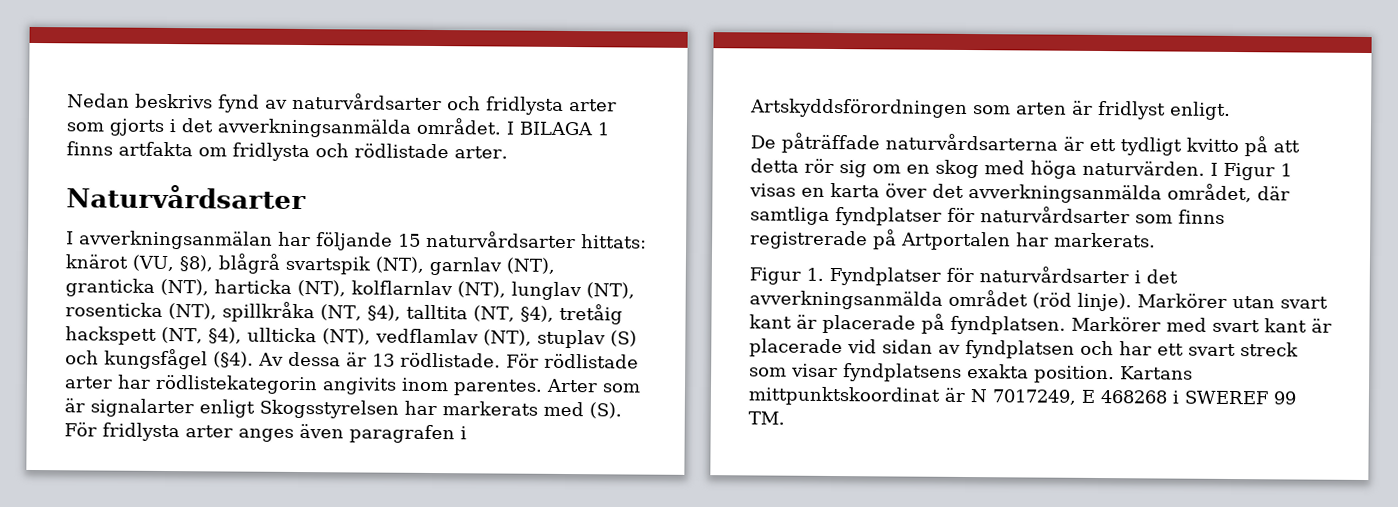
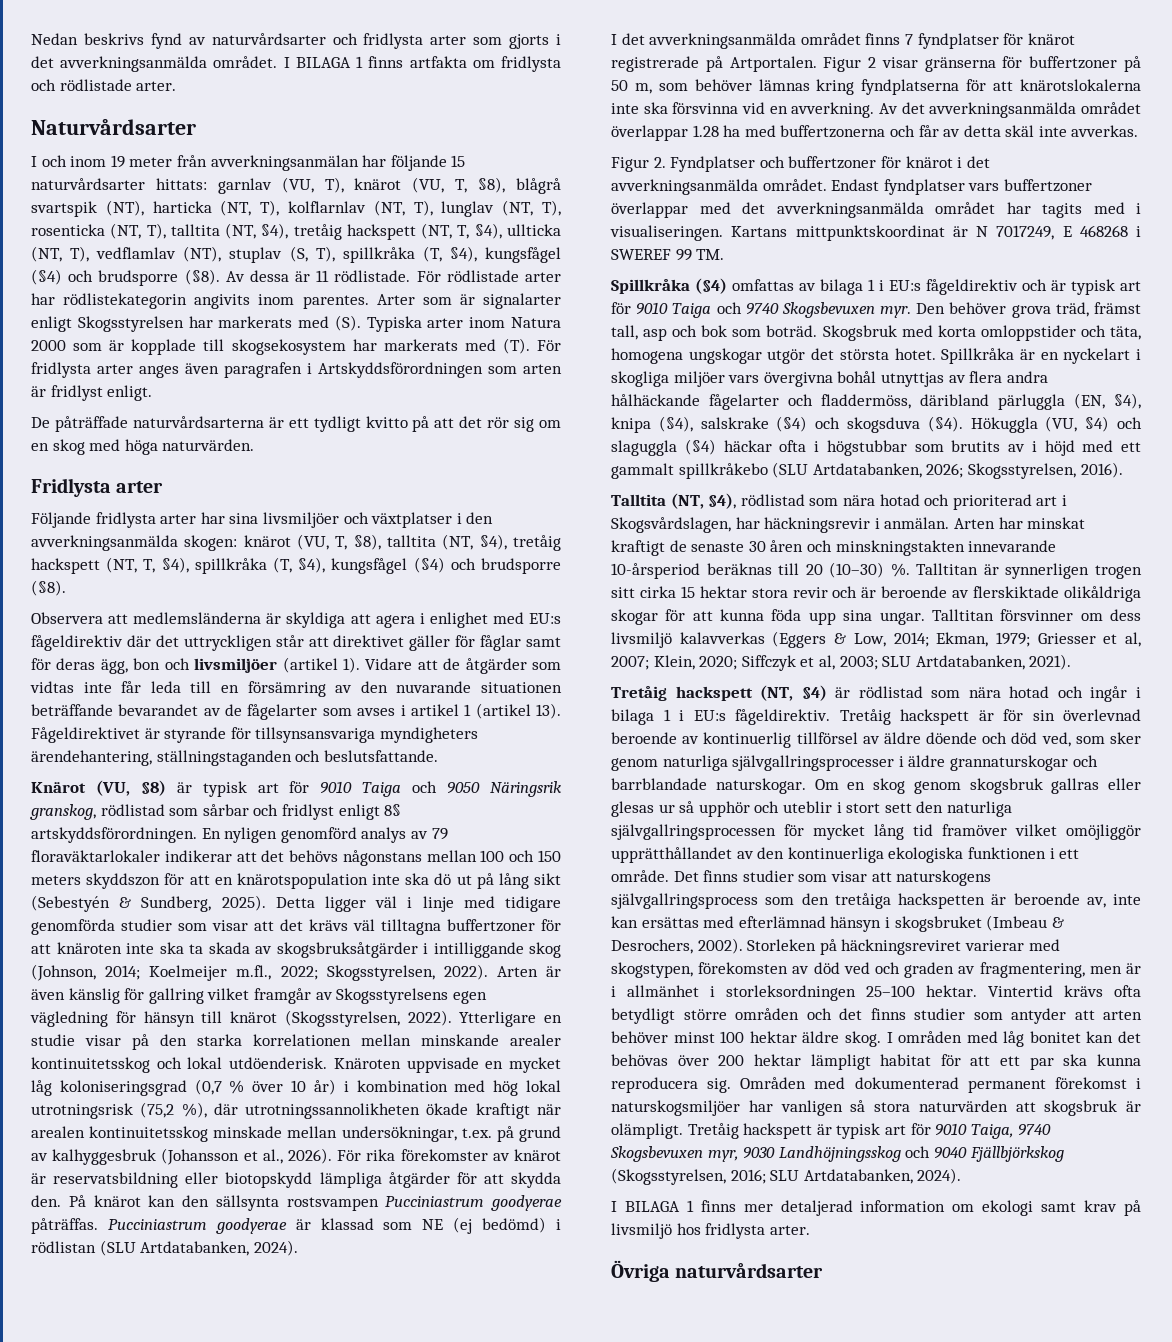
- I avverkningsanmälan har följande 15 naturvårdsarter hittats: knärot (VU, §8), blågrå svartspik (NT), garnlav (NT), granticka (NT), harticka (NT), kolflarnlav (NT), lunglav (NT), rosenticka (NT), spillkråka (NT, §4), talltita (NT, §4), tretåig hackspett (NT, §4), ullticka (NT), vedflamlav (NT), stuplav (S) och kungsfågel (§4).
+ I och inom 19 meter från avverkningsanmälan har följande 15 naturvårdsarter hittats: garnlav (VU, T), knärot (VU, T, §8), blågrå svartspik (NT), harticka (NT, T), kolflarnlav (NT, T), lunglav (NT, T), rosenticka (NT, T), talltita (NT, §4), tretåig hackspett (NT, T, §4), ullticka (NT, T), vedflamlav (NT), stuplav (S, T), spillkråka (T, §4), kungsfågel (§4) och brudsporre (§8).
- Av dessa är 13 rödlistade.
+ Av dessa är 11 rödlistade.
- Arter som är signalarter enligt Skogsstyrelsen har markerats med (S). För fridlysta arter anges även paragrafen i Artskyddsförordningen som arten är fridlyst enligt.
+ Arter som är signalarter enligt Skogsstyrelsen har markerats med (S). Typiska arter inom Natura 2000 som är kopplade till skogsekosystem har markerats med (T). För fridlysta arter anges även paragrafen i Artskyddsförordningen som arten är fridlyst enligt.
- De påträffade naturvårdsarterna är ett tydligt kvitto på att detta rör sig om en skog med höga naturvärden. I Figur 1 visas en karta över det avverkningsanmälda området, där samtliga fyndplatser för naturvårdsarter som finns registrerade på Artportalen har markerats.
- Figur 1. Fyndplatser för naturvårdsarter i det avverkningsanmälda området (röd linje). Markörer utan svart kant är placerade på fyndplatsen. Markörer med svart kant är placerade vid sidan av fyndplatsen och har ett svart streck som visar fyndplatsens exakta position.
+ De påträffade naturvårdsarterna är ett tydligt kvitto på att det rör sig om en skog med höga naturvärden.
+ Fridlysta arter
+ Följande fridlysta arter har sina livsmiljöer och växtplatser i den avverkningsanmälda skogen: knärot (VU, T, §8), talltita (NT, §4), tretåig hackspett (NT, T, §4), spillkråka (T, §4), kungsfågel (§4) och brudsporre (§8).
+ Observera att medlemsländerna är skyldiga att agera i enlighet med EU:s fågeldirektiv där det uttryckligen står att direktivet gäller för fåglar samt för deras ägg, bon och livsmiljöer (artikel 1). Vidare att de åtgärder som vidtas inte får leda till en försämring av den nuvarande situationen beträffande bevarandet av de fågelarter som avses i artikel 1 (artikel 13). Fågeldirektivet är styrande för tillsynsansvariga myndigheters ärendehantering, ställningstaganden och beslutsfattande.
+ Knärot (VU, §8) är typisk art för 9010 Taiga och 9050 Näringsrik granskog, rödlistad som sårbar och fridlyst enligt 8§ artskyddsförordningen. En nyligen genomförd analys av 79 floraväktarlokaler indikerar att det behövs någonstans mellan 100 och 150 meters skyddszon för att en knärotspopulation inte ska dö ut på lång sikt (Sebestyén & Sundberg, 2025). Detta ligger väl i linje med tidigare genomförda studier som visar att det krävs väl tilltagna buffertzoner för att knäroten inte ska ta skada av skogsbruksåtgärder i intilliggande skog (Johnson, 2014; Koelmeijer m.fl., 2022; Skogsstyrelsen, 2022). Arten är även känslig för gallring vilket framgår av Skogsstyrelsens egen vägledning för hänsyn till knärot (Skogsstyrelsen, 2022). Ytterligare en studie visar på den starka korrelationen mellan minskande arealer kontinuitetsskog och lokal utdöenderisk. Knäroten uppvisade en mycket låg koloniseringsgrad (0,7 % över 10 år) i kombination med hög lokal utrotningsrisk (75,2 %), där utrotningssannolikheten ökade kraftigt när arealen kontinuitetsskog minskade mellan undersökningar, t.ex. på grund av kalhyggesbruk (Johansson et al., 2026). För rika förekomster av knärot är reservatsbildning eller biotopskydd lämpliga åtgärder för att skydda den. På knärot kan den sällsynta rostsvampen Pucciniastrum goodyerae påträffas. Pucciniastrum goodyerae är klassad som NE (ej bedömd) i rödlistan (SLU Artdatabanken, 2024).
+ I det avverkningsanmälda området finns 7 fyndplatser för knärot registrerade på Artportalen. Figur 2 visar gränserna för buffertzoner på 50 m, som behöver lämnas kring fyndplatserna för att knärotslokalerna inte ska försvinna vid en avverkning. Av det avverkningsanmälda området överlappar 1.28 ha med buffertzonerna och får av detta skäl inte avverkas.
+ Figur 2. Fyndplatser och buffertzoner för knärot i det avverkningsanmälda området. Endast fyndplatser vars buffertzoner överlappar med det avverkningsanmälda området har tagits med i visualiseringen.
+ Spillkråka (§4) omfattas av bilaga 1 i EU:s fågeldirektiv och är typisk art för 9010 Taiga och 9740 Skogsbevuxen myr. Den behöver grova träd, främst tall, asp och bok som boträd. Skogsbruk med korta omloppstider och täta, homogena ungskogar utgör det största hotet. Spillkråka är en nyckelart i skogliga miljöer vars övergivna bohål utnyttjas av flera andra hålhäckande fågelarter och fladdermöss, däribland pärluggla (EN, §4), knipa (§4), salskrake (§4) och skogsduva (§4). Hökuggla (VU, §4) och slaguggla (§4) häckar ofta i högstubbar som brutits av i höjd med ett gammalt spillkråkebo (SLU Artdatabanken, 2026; Skogsstyrelsen, 2016).
+ Talltita (NT, §4), rödlistad som nära hotad och prioriterad art i Skogsvårdslagen, har häckningsrevir i anmälan. Arten har minskat kraftigt de senaste 30 åren och minskningstakten innevarande 10-årsperiod beräknas till 20 (10–30) %. Talltitan är synnerligen trogen sitt cirka 15 hektar stora revir och är beroende av flerskiktade olikåldriga skogar för att kunna föda upp sina ungar. Talltitan försvinner om dess livsmiljö kalavverkas (Eggers & Low, 2014; Ekman, 1979; Griesser et al, 2007; Klein, 2020; Siffczyk et al, 2003; SLU Artdatabanken, 2021).
+ Tretåig hackspett (NT, §4) är rödlistad som nära hotad och ingår i bilaga 1 i EU:s fågeldirektiv. Tretåig hackspett är för sin överlevnad beroende av kontinuerlig tillförsel av äldre döende och död ved, som sker genom naturliga självgallringsprocesser i äldre grannaturskogar och barrblandade naturskogar. Om en skog genom skogsbruk gallras eller glesas ur så upphör och uteblir i stort sett den naturliga självgallringsprocessen för mycket lång tid framöver vilket omöjliggör upprätthållandet av den kontinuerliga ekologiska funktionen i ett område. Det finns studier som visar att naturskogens självgallringsprocess som den tretåiga hackspetten är beroende av, inte kan ersättas med efterlämnad hänsyn i skogsbruket (Imbeau & Desrochers, 2002). Storleken på häckningsreviret varierar med skogstypen, förekomsten av död ved och graden av fragmentering, men är i allmänhet i storleksordningen 25–100 hektar. Vintertid krävs ofta betydligt större områden och det finns studier som antyder att arten behöver minst 100 hektar äldre skog. I områden med låg bonitet kan det behövas över 200 hektar lämpligt habitat för att ett par ska kunna reproducera sig. Områden med dokumenterad permanent förekomst i naturskogsmiljöer har vanligen så stora naturvärden att skogsbruk är olämpligt. Tretåig hackspett är typisk art för 9010 Taiga, 9740 Skogsbevuxen myr, 9030 Landhöjningsskog och 9040 Fjällbjörkskog (Skogsstyrelsen, 2016; SLU Artdatabanken, 2024).
+ I BILAGA 1 finns mer detaljerad information om ekologi samt krav på livsmiljö hos fridlysta arter.
+ Övriga naturvårdsarter

